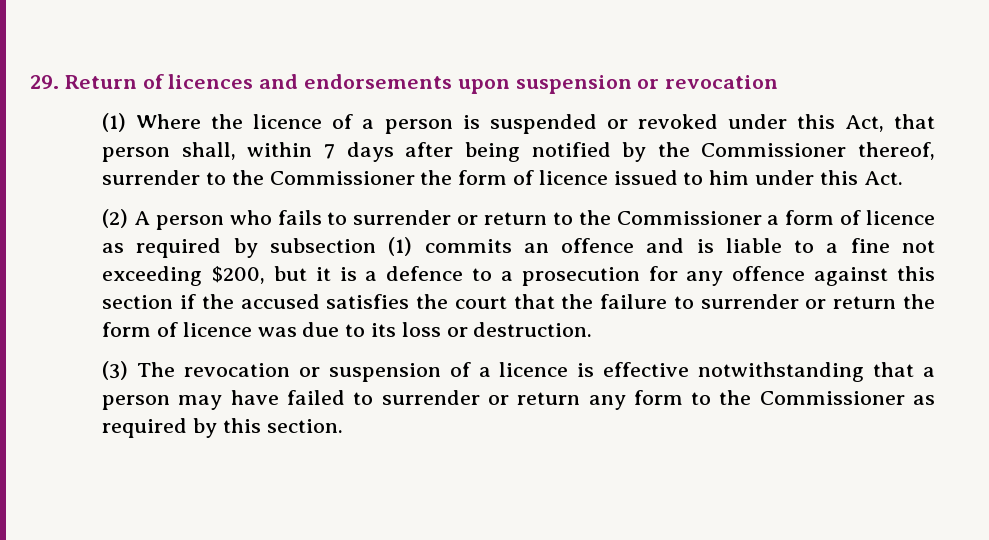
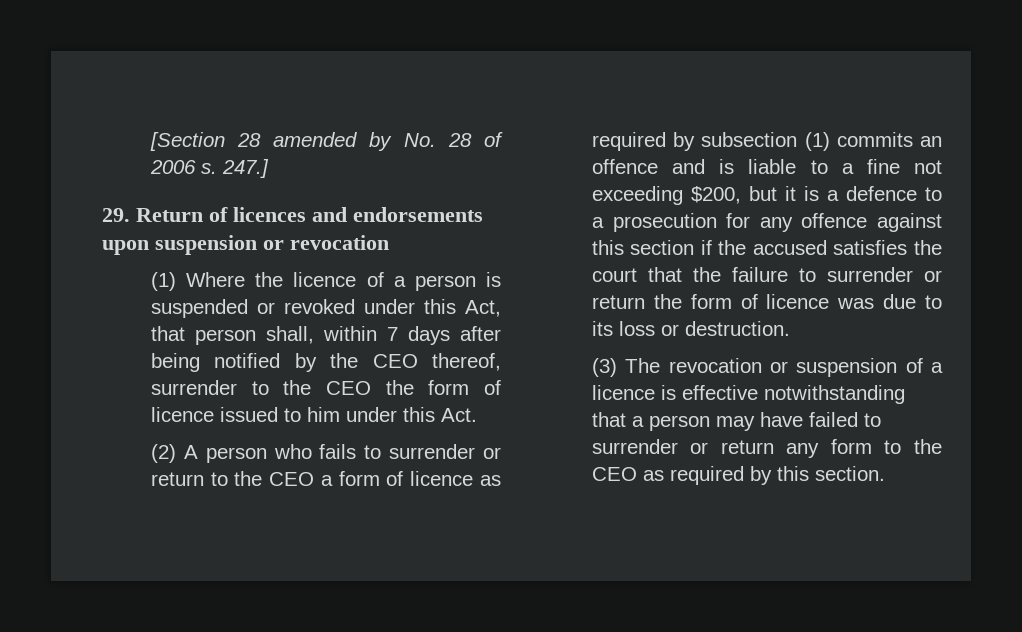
+ [Section 28 amended by No. 28 of 2006 s. 247.]
- (1) Where the licence of a person is suspended or revoked under this Act, that person shall, within 7 days after being notified by the Commissioner thereof, surrender to the Commissioner the form of licence issued to him under this Act.
+ (1) Where the licence of a person is suspended or revoked under this Act, that person shall, within 7 days after being notified by the CEO thereof, surrender to the CEO the form of licence issued to him under this Act.
- (2) A person who fails to surrender or return to the Commissioner a form of licence as required by subsection (1) commits an offence and is liable to a fine not exceeding $200, but it is a defence to a prosecution for any offence against this section if the accused satisfies the court that the failure to surrender or return the form of licence was due to its loss or destruction.
+ (2) A person who fails to surrender or return to the CEO a form of licence as required by subsection (1) commits an offence and is liable to a fine not exceeding $200, but it is a defence to a prosecution for any offence against this section if the accused satisfies the court that the failure to surrender or return the form of licence was due to its loss or destruction.
- (3) The revocation or suspension of a licence is effective notwithstanding that a person may have failed to surrender or return any form to the Commissioner as required by this section.
+ (3) The revocation or suspension of a licence is effective notwithstanding that a person may have failed to surrender or return any form to the CEO as required by this section.

